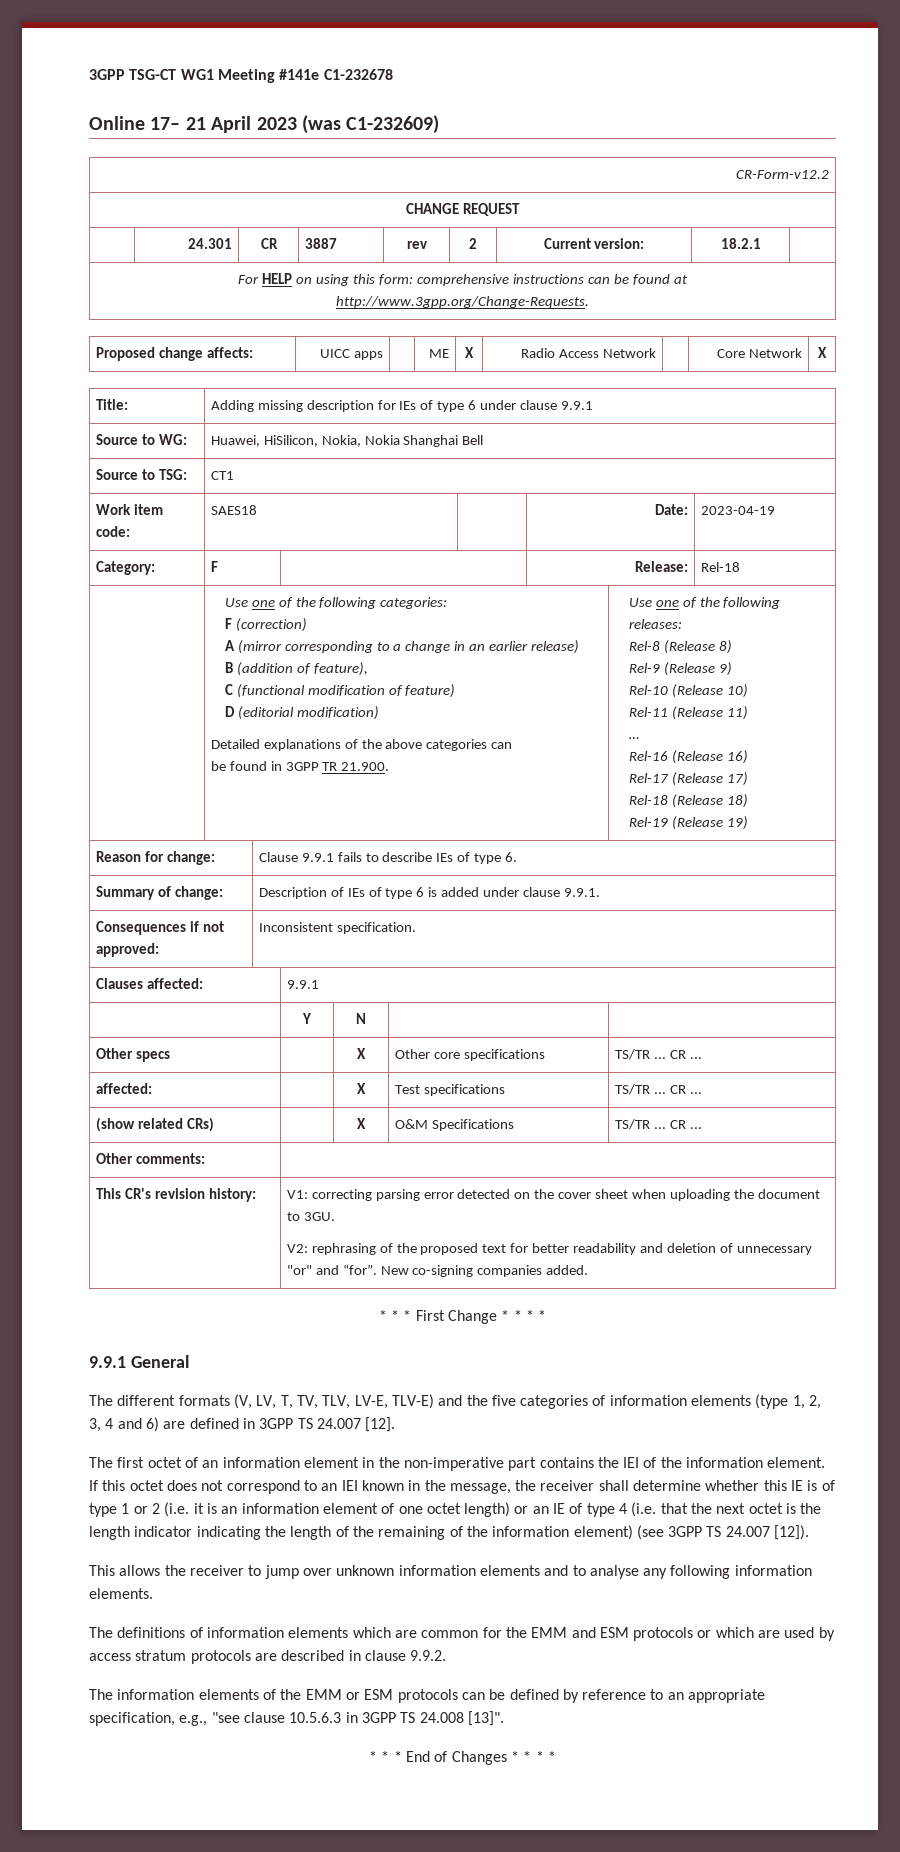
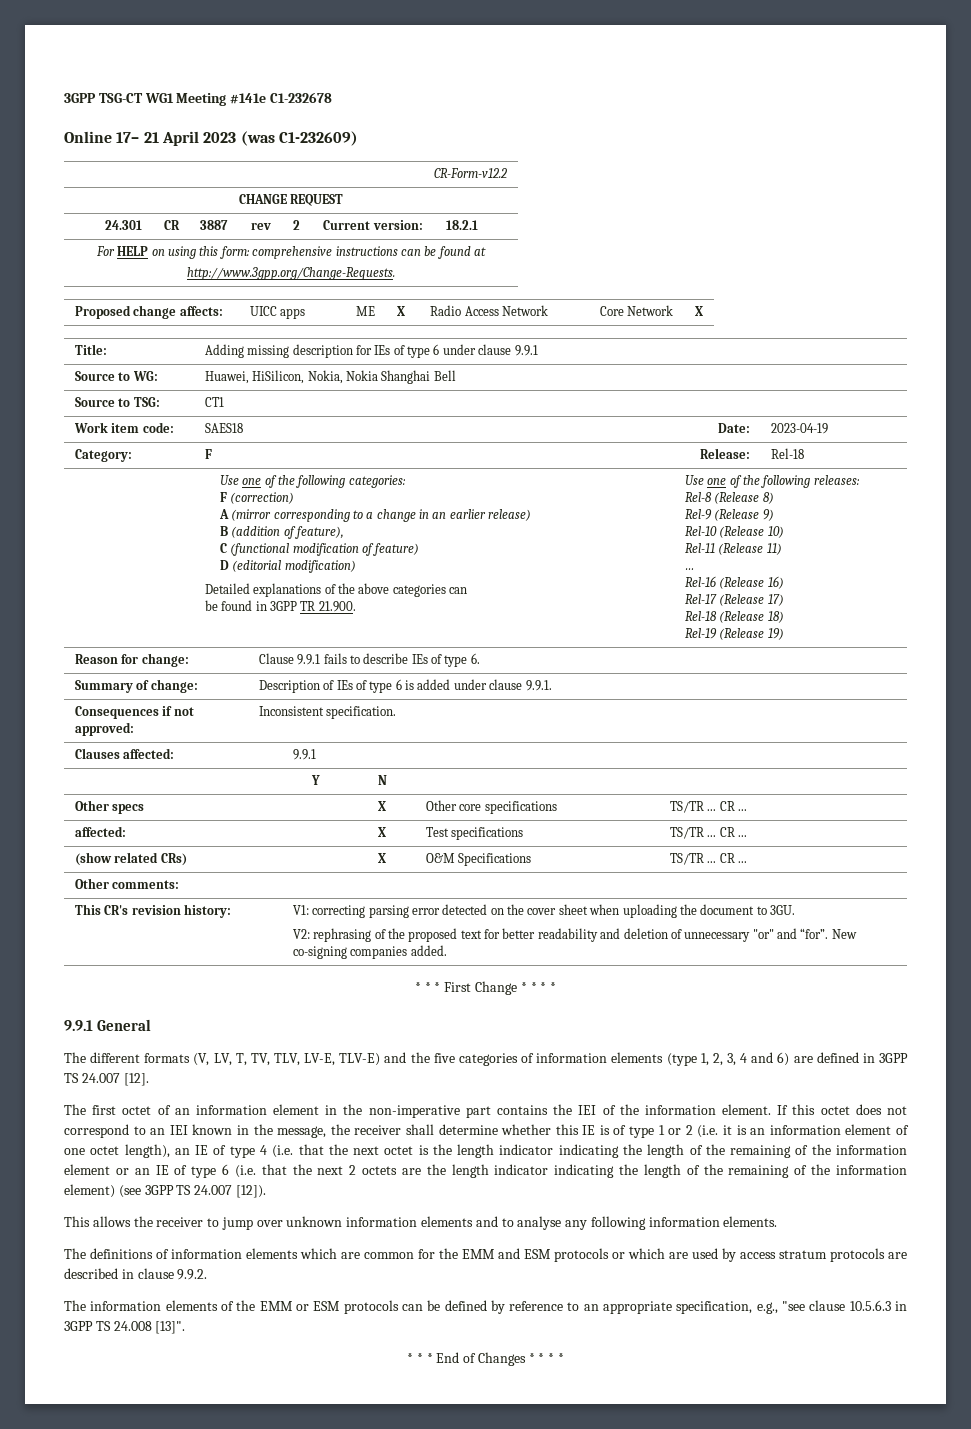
- If this octet does not correspond to an IEI known in the message, the receiver shall determine whether this IE is of type 1 or 2 (i.e. it is an information element of one octet length) or an IE of type 4 (i.e. that the next octet is the length indicator indicating the length of the remaining of the information element) (see 3GPP TS 24.007 [12]).
+ If this octet does not correspond to an IEI known in the message, the receiver shall determine whether this IE is of type 1 or 2 (i.e. it is an information element of one octet length), an IE of type 4 (i.e. that the next octet is the length indicator indicating the length of the remaining of the information element or an IE of type 6 (i.e. that the next 2 octets are the length indicator indicating the length of the remaining of the information element) (see 3GPP TS 24.007 [12]).

